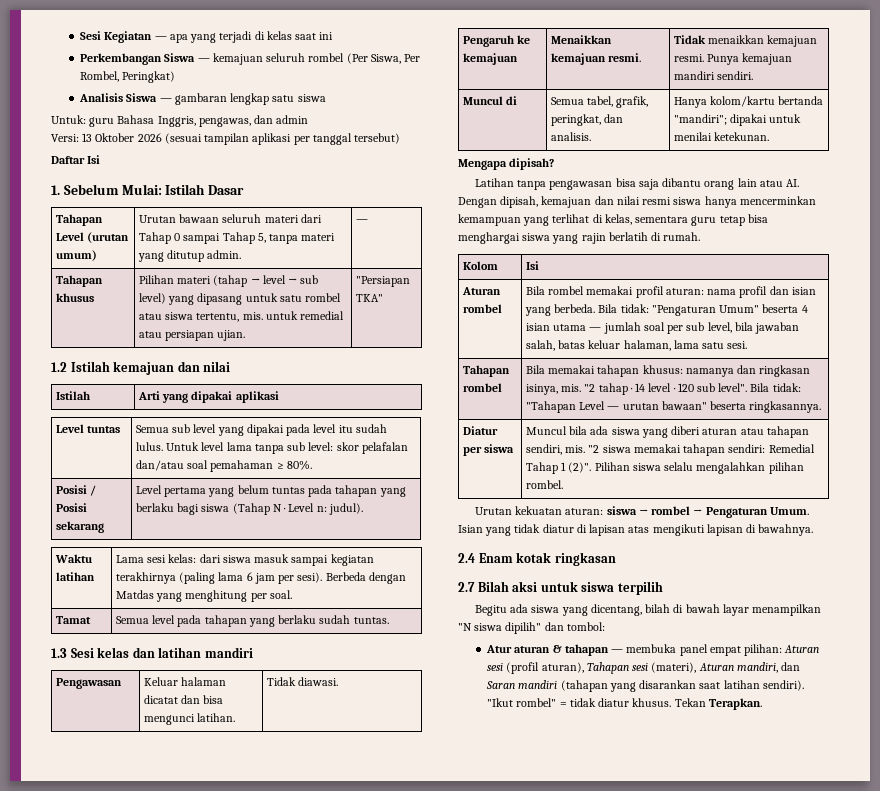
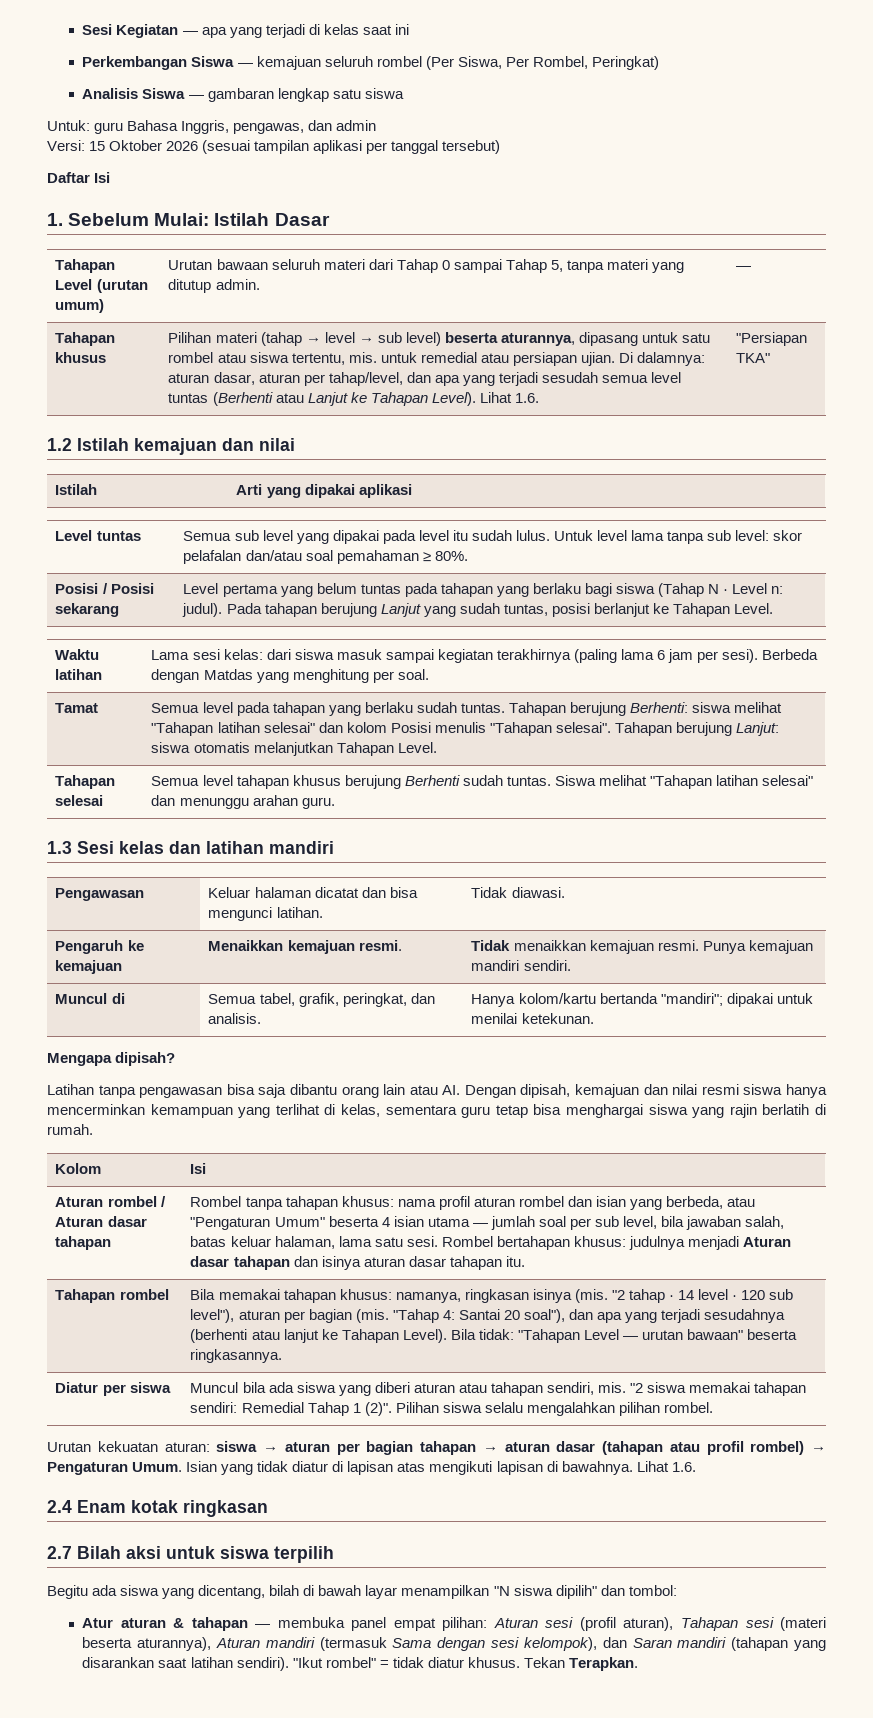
- Versi: 13 Oktober 2026 (sesuai tampilan aplikasi per tanggal tersebut)
+ Versi: 15 Oktober 2026 (sesuai tampilan aplikasi per tanggal tersebut)
- Pilihan materi (tahap → level → sub level) yang dipasang untuk satu rombel atau siswa tertentu, mis. untuk remedial atau persiapan ujian.
+ Pilihan materi (tahap → level → sub level) beserta aturannya, dipasang untuk satu rombel atau siswa tertentu, mis. untuk remedial atau persiapan ujian. Di dalamnya: aturan dasar, aturan per tahap/level, dan apa yang terjadi sesudah semua level tuntas (Berhenti atau Lanjut ke Tahapan Level). Lihat 1.6.
- Posisi / Posisi sekarang | Level pertama yang belum tuntas pada tahapan yang berlaku bagi siswa (Tahap N · Level n: judul).
+ Posisi / Posisi sekarang | Level pertama yang belum tuntas pada tahapan yang berlaku bagi siswa (Tahap N · Level n: judul). Pada tahapan berujung Lanjut yang sudah tuntas, posisi berlanjut ke Tahapan Level.
- Tamat | Semua level pada tahapan yang berlaku sudah tuntas.
+ Tamat | Semua level pada tahapan yang berlaku sudah tuntas. Tahapan berujung Berhenti: siswa melihat "Tahapan latihan selesai" dan kolom Posisi menulis "Tahapan selesai". Tahapan berujung Lanjut: siswa otomatis melanjutkan Tahapan Level.
+ Tahapan selesai | Semua level tahapan khusus berujung Berhenti sudah tuntas. Siswa melihat "Tahapan latihan selesai" dan menunggu arahan guru.
- Aturan rombel | Bila rombel memakai profil aturan: nama profil dan isian yang berbeda. Bila tidak: "Pengaturan Umum" beserta 4 isian utama — jumlah soal per sub level, bila jawaban salah, batas keluar halaman, lama satu sesi.
+ Aturan rombel / Aturan dasar tahapan | Rombel tanpa tahapan khusus: nama profil aturan rombel dan isian yang berbeda, atau "Pengaturan Umum" beserta 4 isian utama — jumlah soal per sub level, bila jawaban salah, batas keluar halaman, lama satu sesi. Rombel bertahapan khusus: judulnya menjadi Aturan dasar tahapan dan isinya aturan dasar tahapan itu.
- Bila memakai tahapan khusus: namanya dan ringkasan isinya, mis.
+ Bila memakai tahapan khusus: namanya, ringkasan isinya (mis.
- "2 tahap · 14 level · 120 sub level".
+ "2 tahap · 14 level · 120 sub level"), aturan per bagian (mis. "Tahap 4: Santai 20 soal"), dan apa yang terjadi sesudahnya (berhenti atau lanjut ke Tahapan Level).
- Urutan kekuatan aturan: siswa → rombel → Pengaturan Umum.
+ Urutan kekuatan aturan: siswa → aturan per bagian tahapan → aturan dasar (tahapan atau profil rombel) → Pengaturan Umum.
- Isian yang tidak diatur di lapisan atas mengikuti lapisan di bawahnya.
+ Isian yang tidak diatur di lapisan atas mengikuti lapisan di bawahnya. Lihat 1.6.
- Atur aturan & tahapan — membuka panel empat pilihan: Aturan sesi (profil aturan), Tahapan sesi (materi), Aturan mandiri, dan Saran mandiri (tahapan yang disarankan saat latihan sendiri).
+ Atur aturan & tahapan — membuka panel empat pilihan: Aturan sesi (profil aturan), Tahapan sesi (materi beserta aturannya), Aturan mandiri (termasuk Sama dengan sesi kelompok), dan Saran mandiri (tahapan yang disarankan saat latihan sendiri).

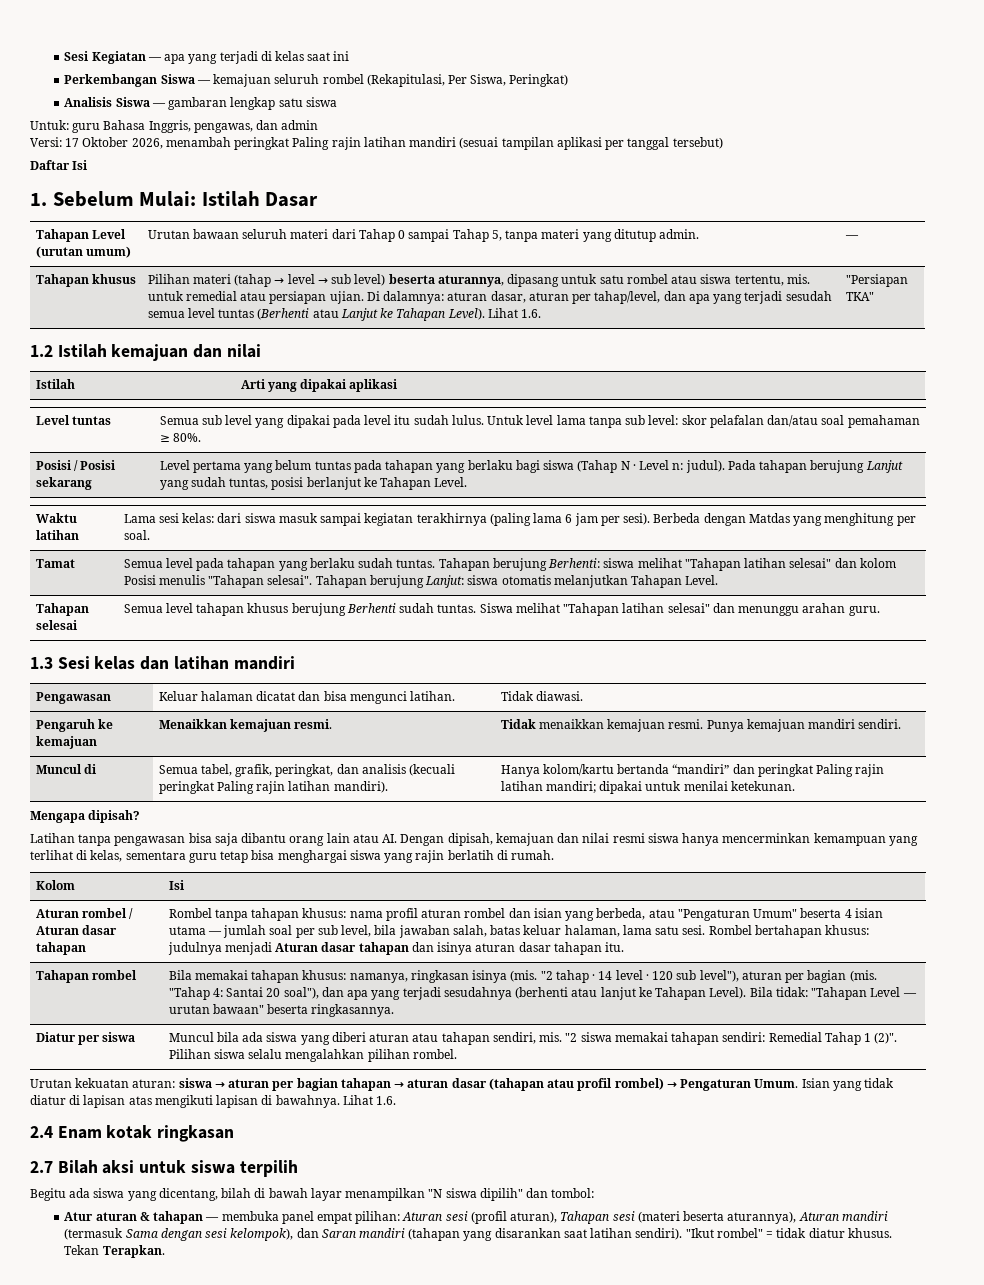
- Perkembangan Siswa — kemajuan seluruh rombel (Per Siswa, Per Rombel, Peringkat)
+ Perkembangan Siswa — kemajuan seluruh rombel (Rekapitulasi, Per Siswa, Peringkat)
- Versi: 15 Oktober 2026 (sesuai tampilan aplikasi per tanggal tersebut)
+ Versi: 17 Oktober 2026, menambah peringkat Paling rajin latihan mandiri (sesuai tampilan aplikasi per tanggal tersebut)
- Muncul di | Semua tabel, grafik, peringkat, dan analisis. | Hanya kolom/kartu bertanda "mandiri"; dipakai untuk menilai ketekunan.
+ Muncul di | Semua tabel, grafik, peringkat, dan analisis (kecuali peringkat Paling rajin latihan mandiri). | Hanya kolom/kartu bertanda “mandiri” dan peringkat Paling rajin latihan mandiri; dipakai untuk menilai ketekunan.

